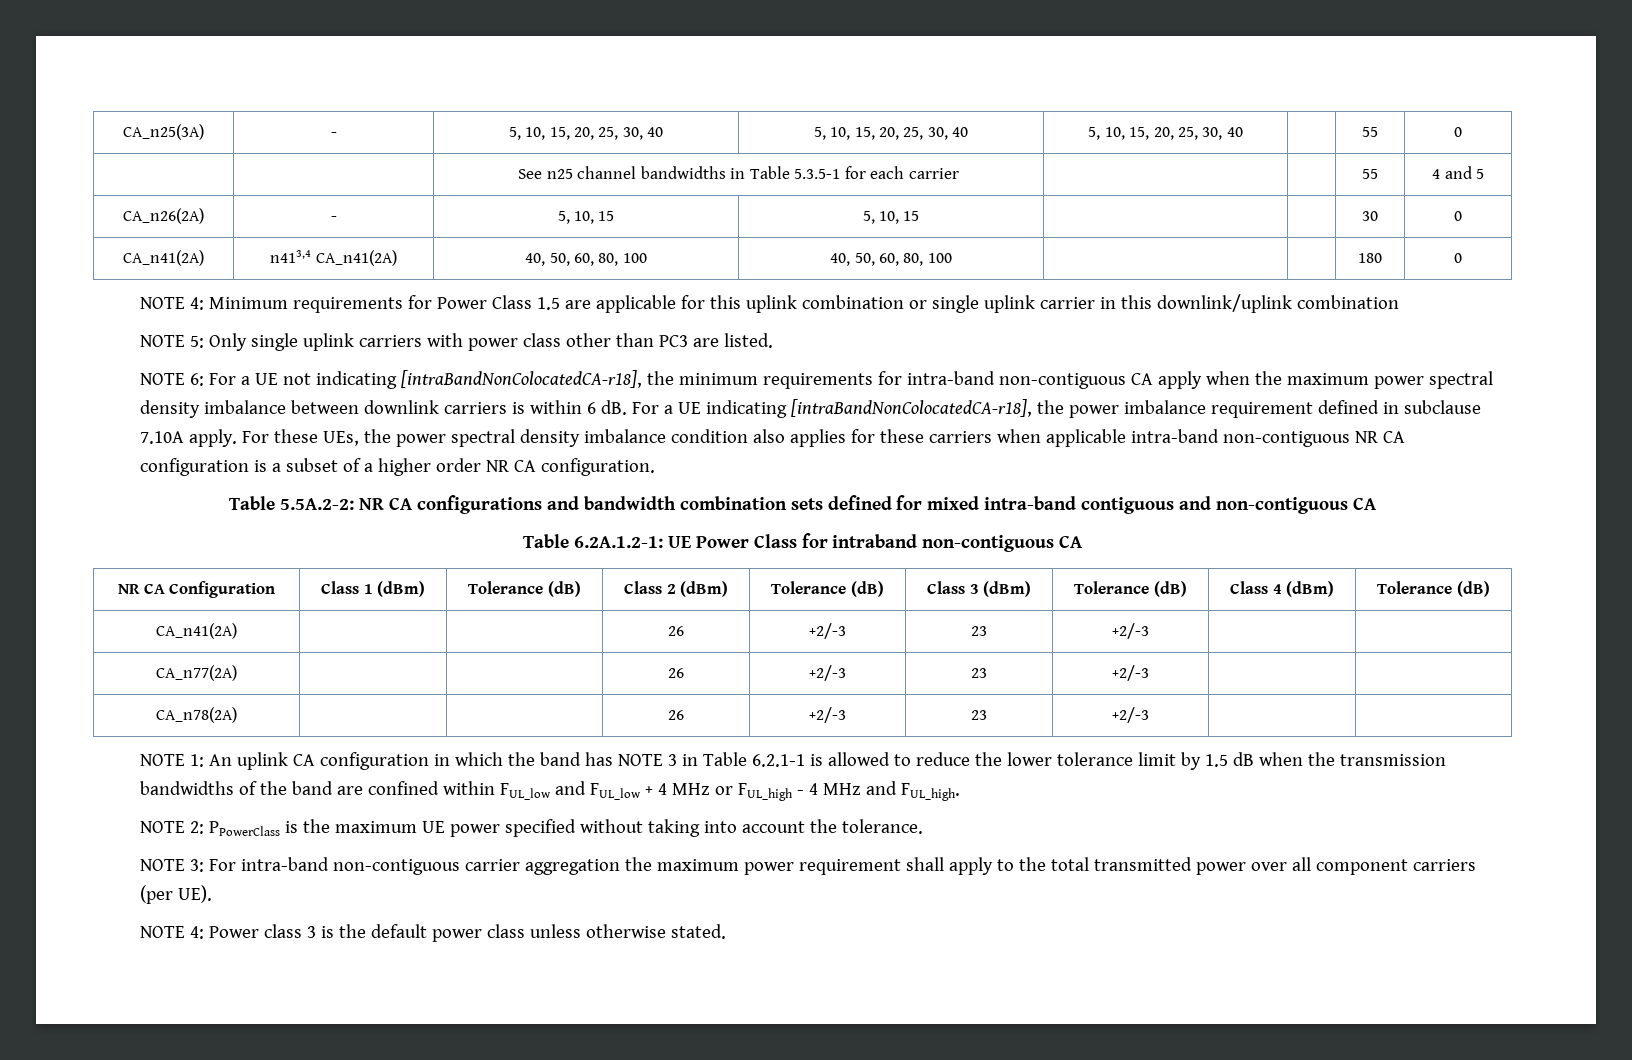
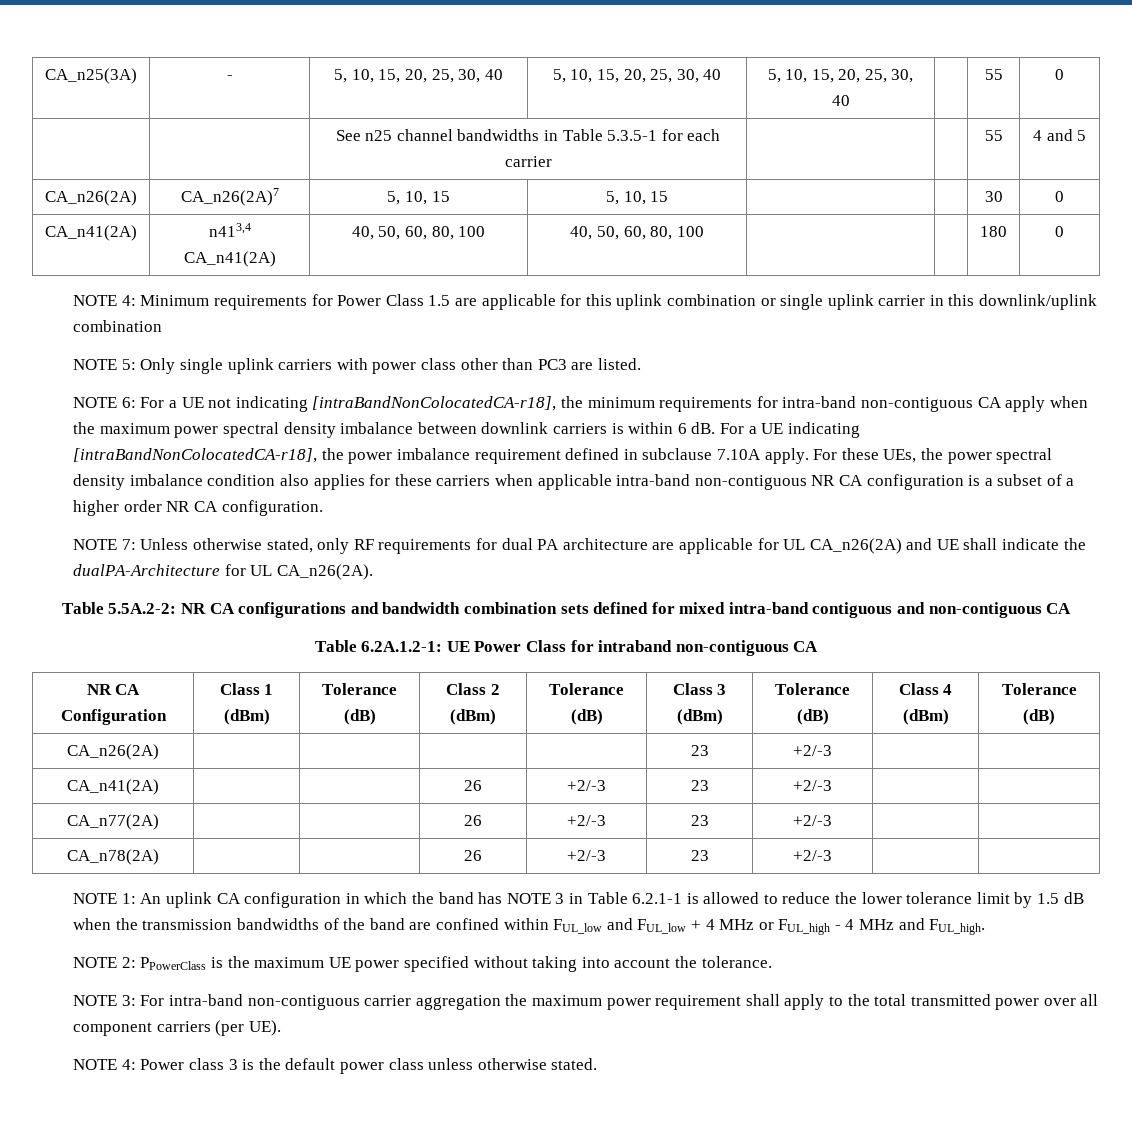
- CA_n26(2A) | - | 5, 10, 15 | 5, 10, 15 | | | 30 | 0
+ CA_n26(2A) | CA_n26(2A)7 | 5, 10, 15 | 5, 10, 15 | | | 30 | 0
+ NOTE 7: Unless otherwise stated, only RF requirements for dual PA architecture are applicable for UL CA_n26(2A) and UE shall indicate the dualPA-Architecture for UL CA_n26(2A).
+ CA_n26(2A) | | | | | 23 | +2/-3 | |

